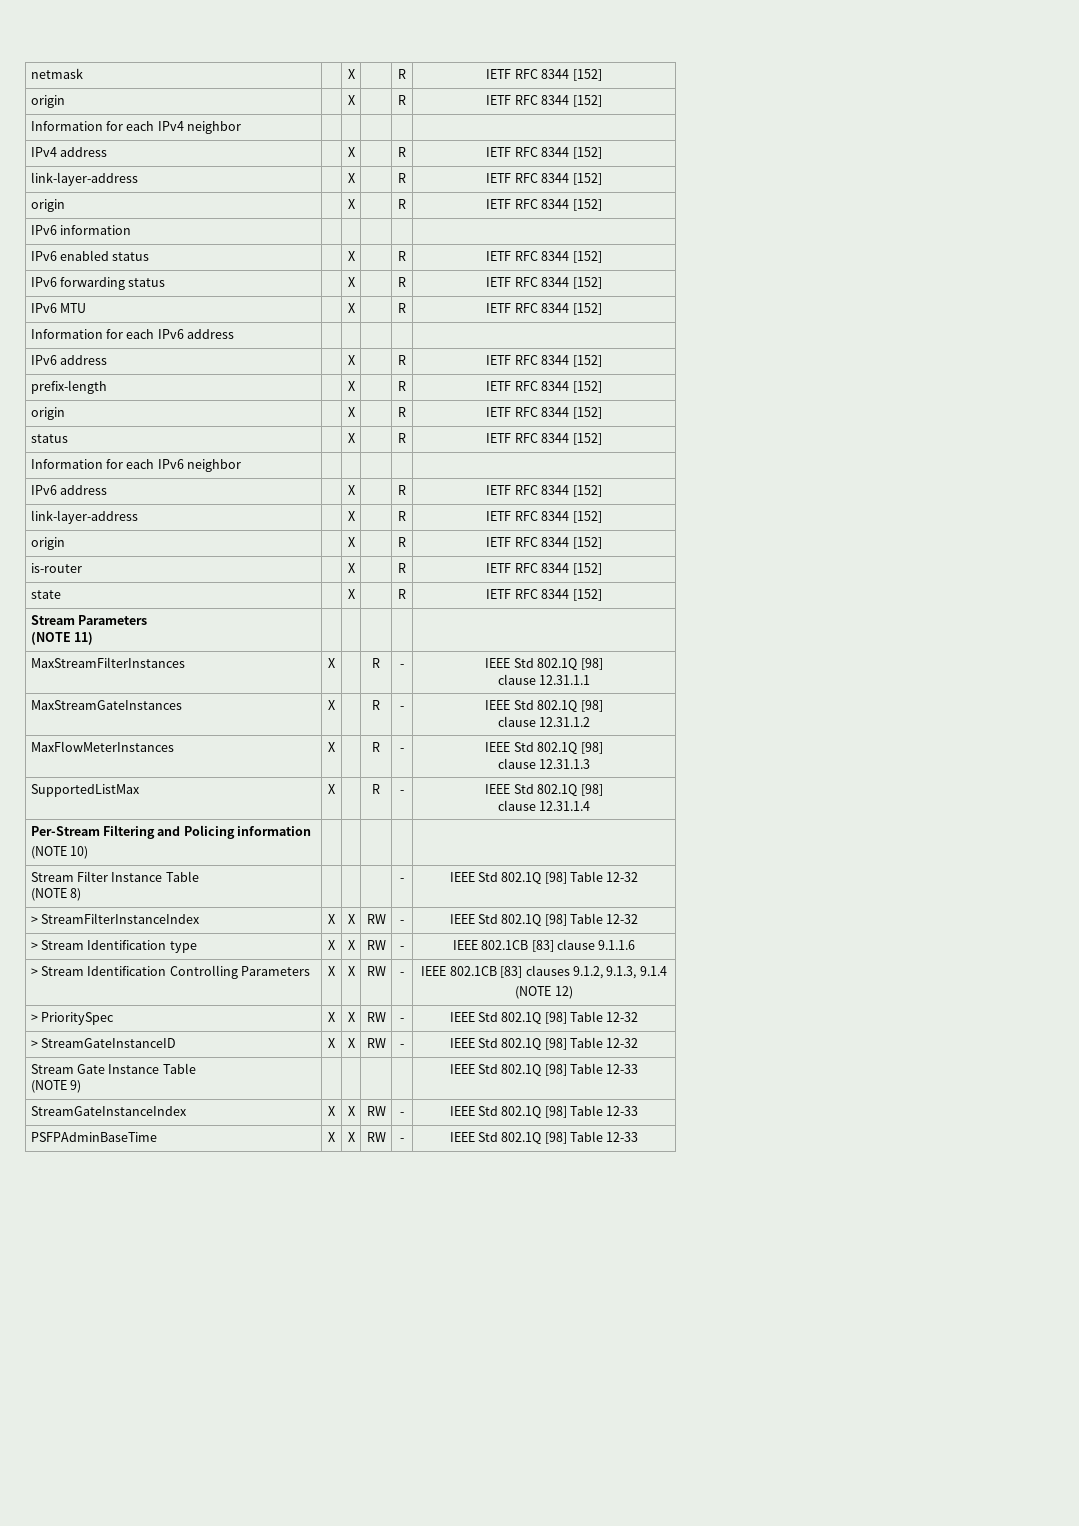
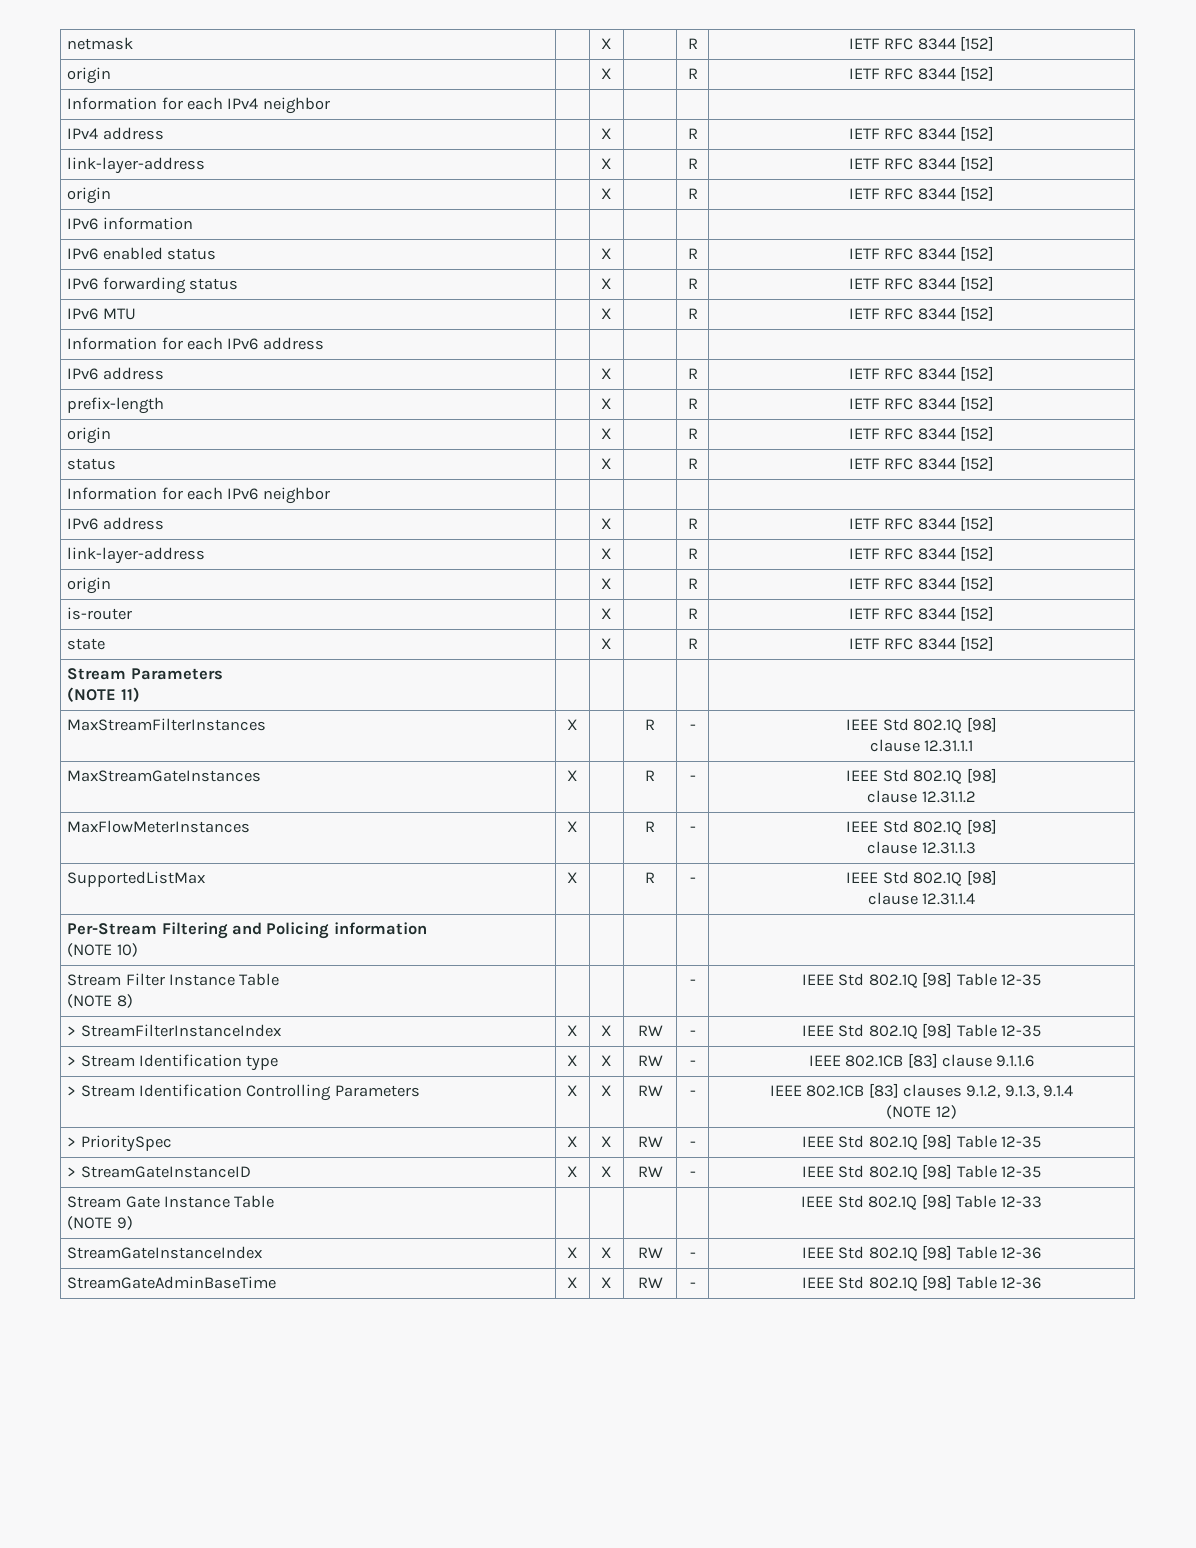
  Stream Filter Instance Table
- (NOTE 8) | | | | - | IEEE Std 802.1Q [98] Table 12-32
+ (NOTE 8) | | | | - | IEEE Std 802.1Q [98] Table 12-35
- > StreamFilterInstanceIndex | X | X | RW | - | IEEE Std 802.1Q [98] Table 12-32
+ > StreamFilterInstanceIndex | X | X | RW | - | IEEE Std 802.1Q [98] Table 12-35
- > PrioritySpec | X | X | RW | - | IEEE Std 802.1Q [98] Table 12-32
+ > PrioritySpec | X | X | RW | - | IEEE Std 802.1Q [98] Table 12-35
- > StreamGateInstanceID | X | X | RW | - | IEEE Std 802.1Q [98] Table 12-32
+ > StreamGateInstanceID | X | X | RW | - | IEEE Std 802.1Q [98] Table 12-35
- StreamGateInstanceIndex | X | X | RW | - | IEEE Std 802.1Q [98] Table 12-33
- PSFPAdminBaseTime | X | X | RW | - | IEEE Std 802.1Q [98] Table 12-33
+ StreamGateInstanceIndex | X | X | RW | - | IEEE Std 802.1Q [98] Table 12-36
+ StreamGateAdminBaseTime | X | X | RW | - | IEEE Std 802.1Q [98] Table 12-36

